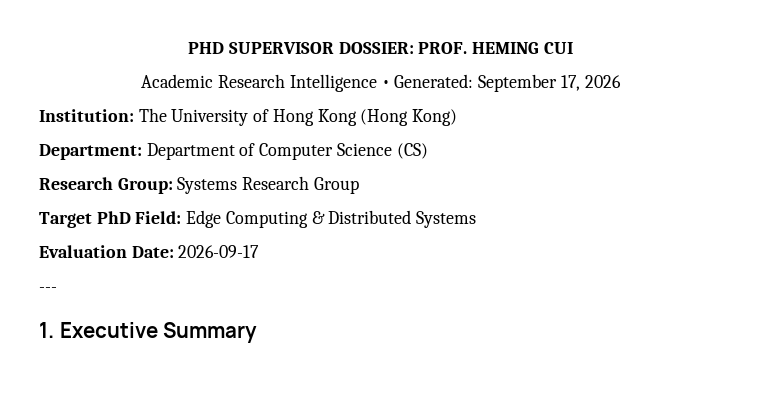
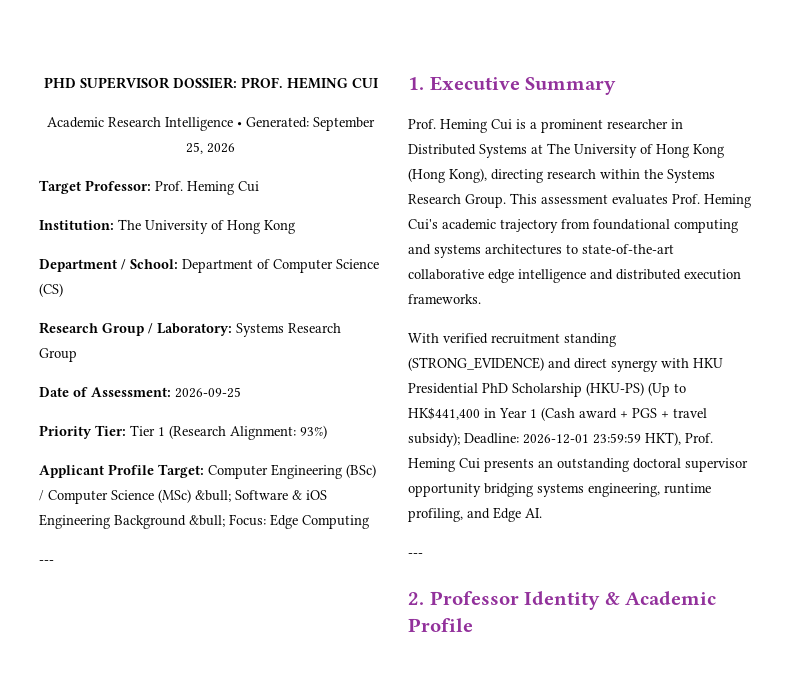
- Academic Research Intelligence • Generated: September 17, 2026
+ Academic Research Intelligence • Generated: September 25, 2026
+ Target Professor: Prof. Heming Cui
- Institution: The University of Hong Kong (Hong Kong)
- Department: Department of Computer Science (CS)
+ Institution: The University of Hong Kong
+ Department / School: Department of Computer Science (CS)
- Research Group: Systems Research Group
+ Research Group / Laboratory: Systems Research Group
- Target PhD Field: Edge Computing & Distributed Systems
- Evaluation Date: 2026-09-17
+ Date of Assessment: 2026-09-25
+ Priority Tier: Tier 1 (Research Alignment: 93%)
+ Applicant Profile Target: Computer Engineering (BSc) / Computer Science (MSc) &bull; Software & iOS Engineering Background &bull; Focus: Edge Computing
  ---
  1. Executive Summary
+ Prof. Heming Cui is a prominent researcher in Distributed Systems at The University of Hong Kong (Hong Kong), directing research within the Systems Research Group. This assessment evaluates Prof. Heming Cui's academic trajectory from foundational computing and systems architectures to state-of-the-art collaborative edge intelligence and distributed execution frameworks.
+ With verified recruitment standing (STRONG_EVIDENCE) and direct synergy with HKU Presidential PhD Scholarship (HKU-PS) (Up to HK$441,400 in Year 1 (Cash award + PGS + travel subsidy); Deadline: 2026-12-01 23:59:59 HKT), Prof. Heming Cui presents an outstanding doctoral supervisor opportunity bridging systems engineering, runtime profiling, and Edge AI.
+ ---
+ 2. Professor Identity & Academic Profile

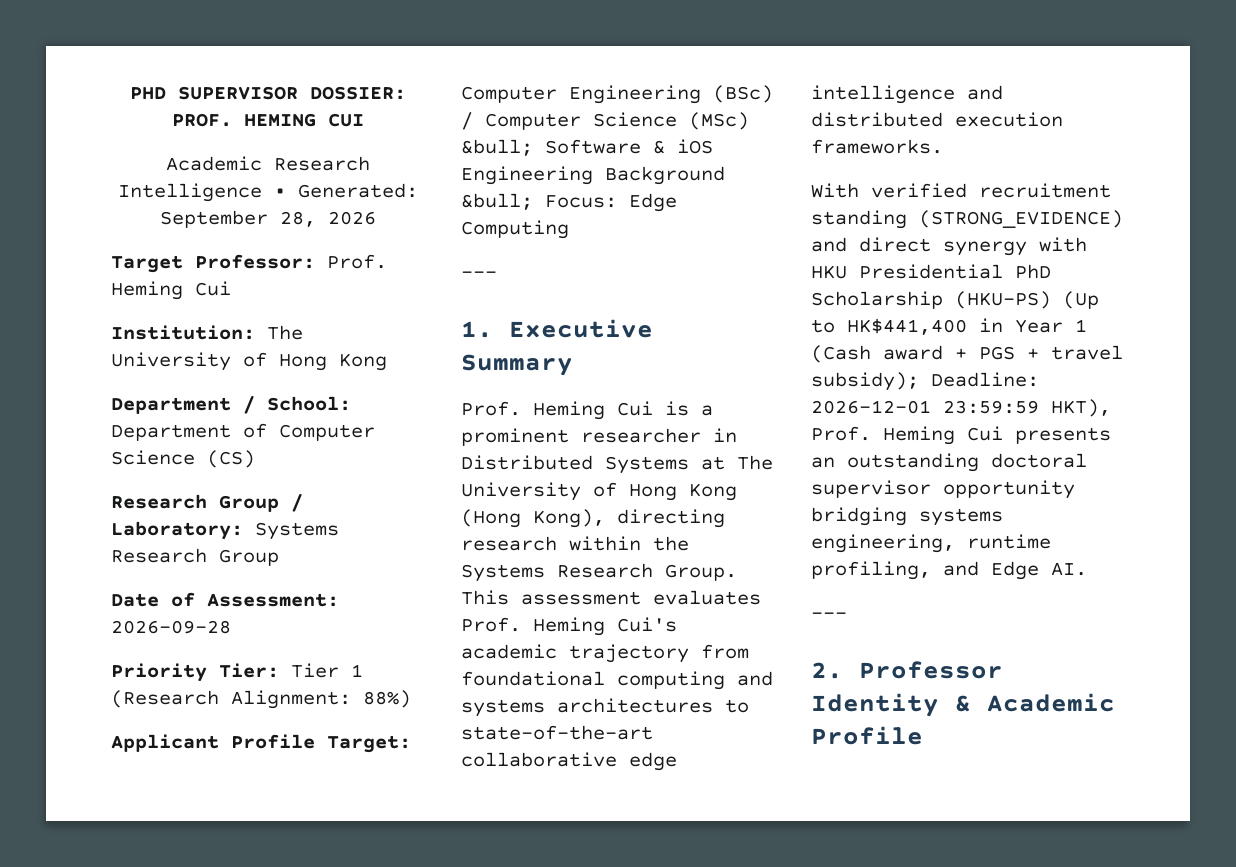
- Academic Research Intelligence • Generated: September 25, 2026
+ Academic Research Intelligence • Generated: September 28, 2026
- Date of Assessment: 2026-09-25
+ Date of Assessment: 2026-09-28
- Priority Tier: Tier 1 (Research Alignment: 93%)
+ Priority Tier: Tier 1 (Research Alignment: 88%)

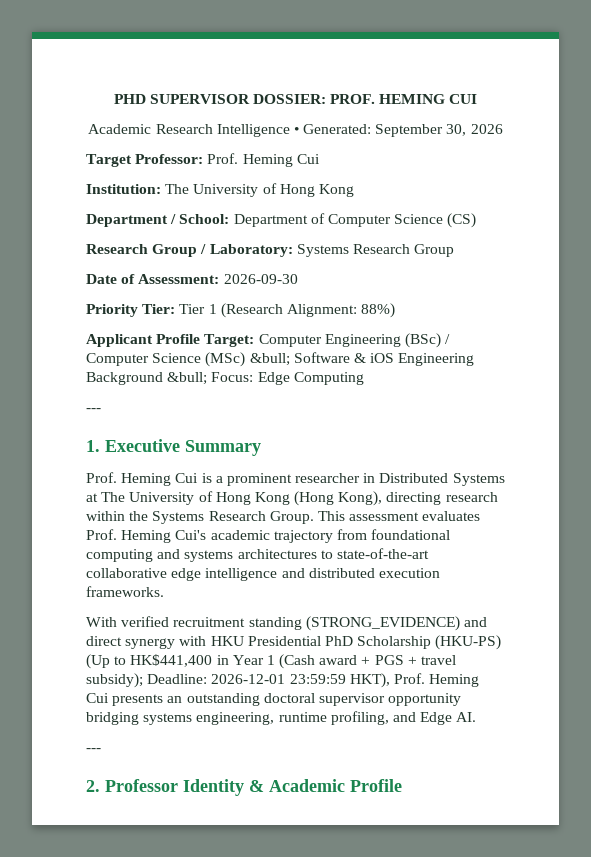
- Academic Research Intelligence • Generated: September 28, 2026
+ Academic Research Intelligence • Generated: September 30, 2026
- Date of Assessment: 2026-09-28
+ Date of Assessment: 2026-09-30

